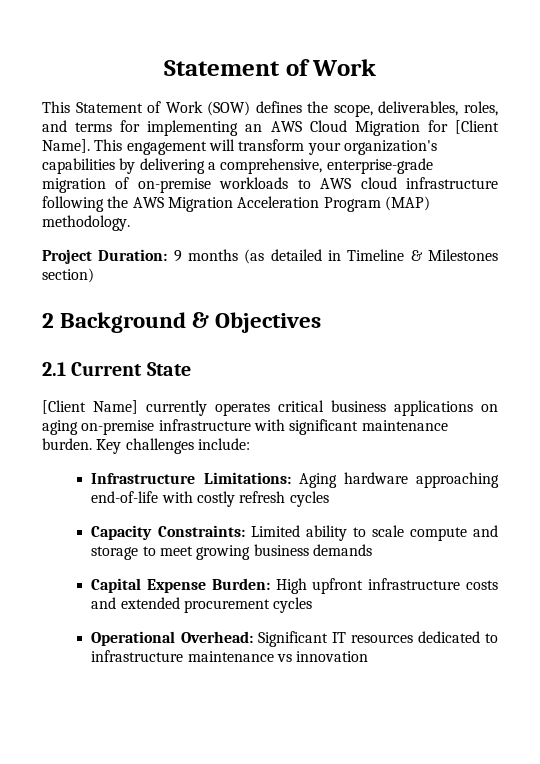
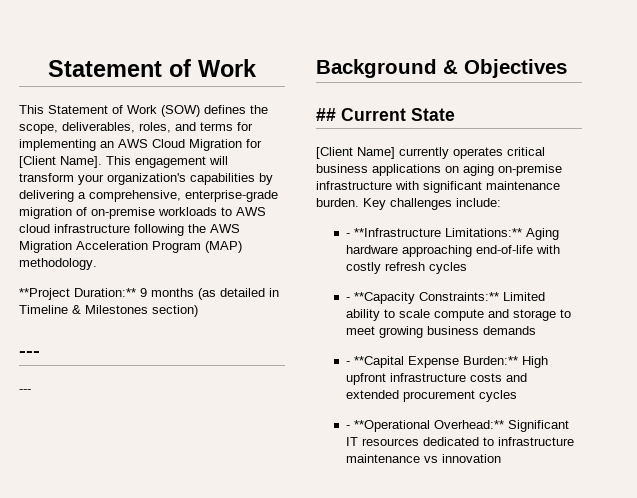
- Project Duration: 9 months (as detailed in Timeline & Milestones section)
- 2 Background & Objectives
+ **Project Duration:** 9 months (as detailed in Timeline & Milestones section)
+ ---
+ ---
+ Background & Objectives
- 2.1 Current State
+ ## Current State
- Infrastructure Limitations: Aging hardware approaching end-of-life with costly refresh cycles
+ - **Infrastructure Limitations:** Aging hardware approaching end-of-life with costly refresh cycles
- Capacity Constraints: Limited ability to scale compute and storage to meet growing business demands
+ - **Capacity Constraints:** Limited ability to scale compute and storage to meet growing business demands
- Capital Expense Burden: High upfront infrastructure costs and extended procurement cycles
+ - **Capital Expense Burden:** High upfront infrastructure costs and extended procurement cycles
- Operational Overhead: Significant IT resources dedicated to infrastructure maintenance vs innovation
+ - **Operational Overhead:** Significant IT resources dedicated to infrastructure maintenance vs innovation

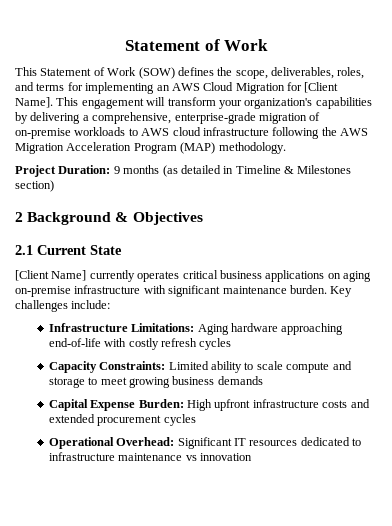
- **Project Duration:** 9 months (as detailed in Timeline & Milestones section)
- ---
- ---
- Background & Objectives
+ Project Duration: 9 months (as detailed in Timeline & Milestones section)
+ 2 Background & Objectives
- ## Current State
+ 2.1 Current State
- - **Infrastructure Limitations:** Aging hardware approaching end-of-life with costly refresh cycles
+ Infrastructure Limitations: Aging hardware approaching end-of-life with costly refresh cycles
- - **Capacity Constraints:** Limited ability to scale compute and storage to meet growing business demands
+ Capacity Constraints: Limited ability to scale compute and storage to meet growing business demands
- - **Capital Expense Burden:** High upfront infrastructure costs and extended procurement cycles
+ Capital Expense Burden: High upfront infrastructure costs and extended procurement cycles
- - **Operational Overhead:** Significant IT resources dedicated to infrastructure maintenance vs innovation
+ Operational Overhead: Significant IT resources dedicated to infrastructure maintenance vs innovation

